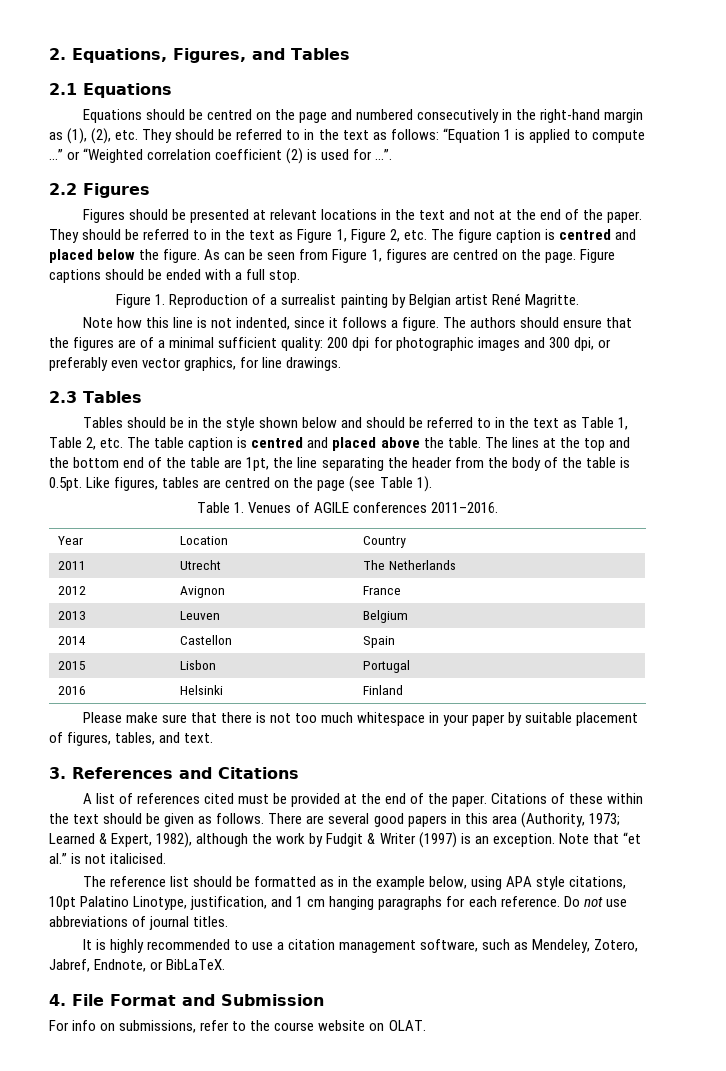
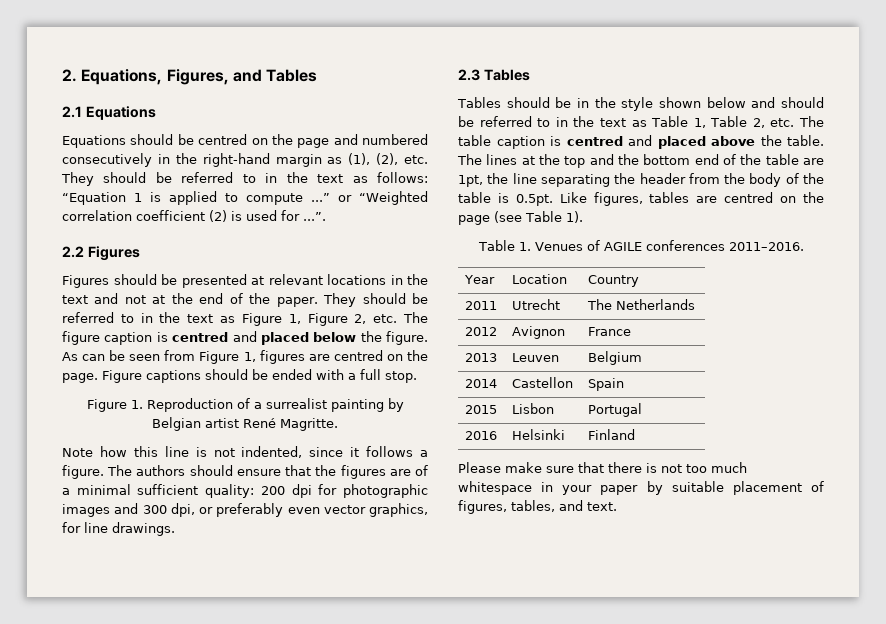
- 3. References and Citations
- A list of references cited must be provided at the end of the paper. Citations of these within the text should be given as follows. There are several good papers in this area (Authority, 1973; Learned & Expert, 1982), although the work by Fudgit & Writer (1997) is an exception. Note that “et al.” is not italicised.
- The reference list should be formatted as in the example below, using APA style citations, 10pt Palatino Linotype, justification, and 1 cm hanging paragraphs for each reference. Do not use abbreviations of journal titles.
- It is highly recommended to use a citation management software, such as Mendeley, Zotero, Jabref, Endnote, or BibLaTeX.
- 4. File Format and Submission
- For info on submissions, refer to the course website on OLAT.

